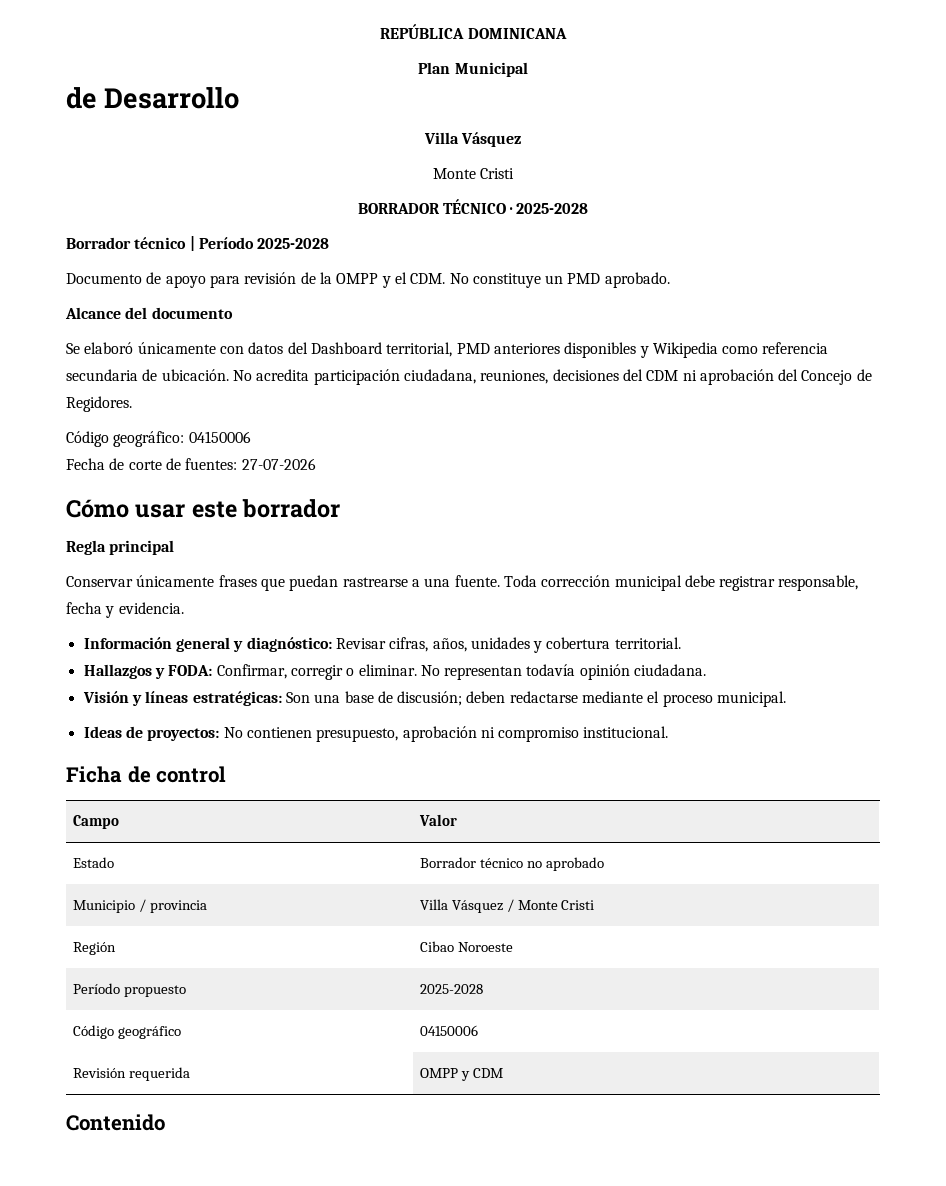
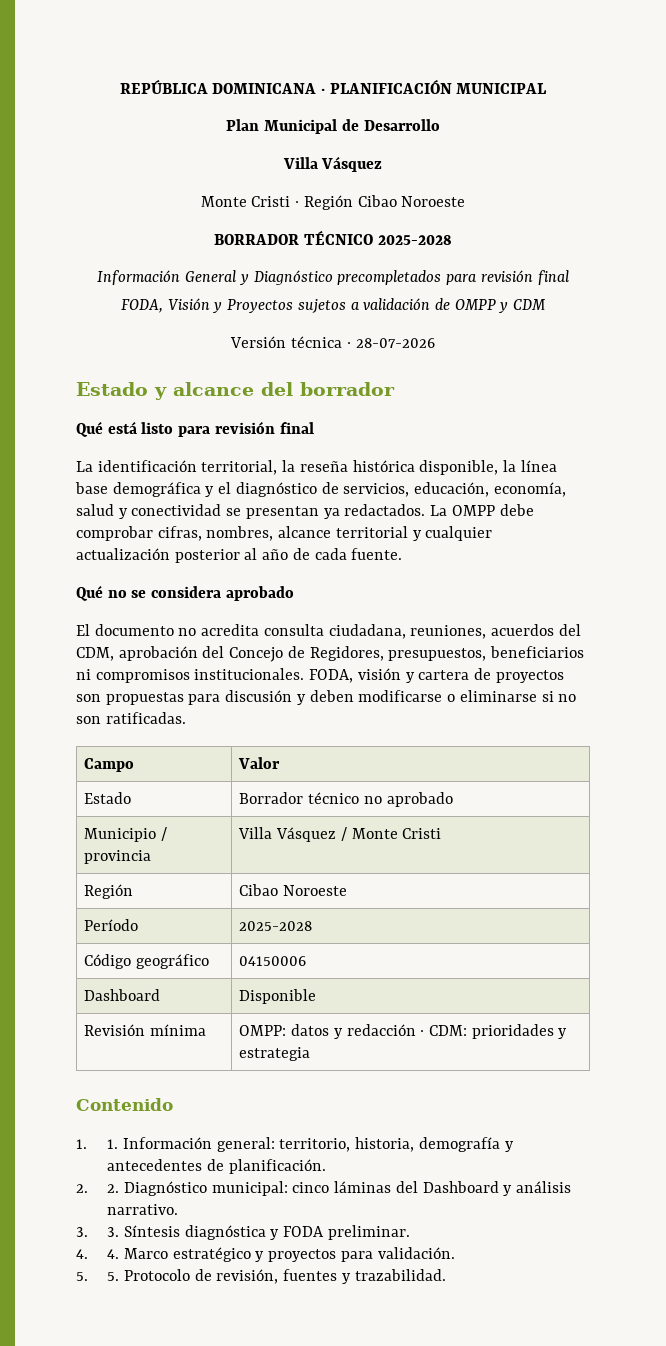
- REPÚBLICA DOMINICANA
+ REPÚBLICA DOMINICANA · PLANIFICACIÓN MUNICIPAL
- Plan Municipal
- de Desarrollo
+ Plan Municipal de Desarrollo
  Villa Vásquez
- Monte Cristi
+ Monte Cristi · Región Cibao Noroeste
- BORRADOR TÉCNICO · 2025-2028
- Borrador técnico | Período 2025-2028
- Documento de apoyo para revisión de la OMPP y el CDM. No constituye un PMD aprobado.
- Alcance del documento
- Se elaboró únicamente con datos del Dashboard territorial, PMD anteriores disponibles y Wikipedia como referencia secundaria de ubicación. No acredita participación ciudadana, reuniones, decisiones del CDM ni aprobación del Concejo de Regidores.
- Código geográfico: 04150006
- Fecha de corte de fuentes: 27-07-2026
- Cómo usar este borrador
- Regla principal
- Conservar únicamente frases que puedan rastrearse a una fuente. Toda corrección municipal debe registrar responsable, fecha y evidencia.
- Información general y diagnóstico: Revisar cifras, años, unidades y cobertura territorial.
- Hallazgos y FODA: Confirmar, corregir o eliminar. No representan todavía opinión ciudadana.
- Visión y líneas estratégicas: Son una base de discusión; deben redactarse mediante el proceso municipal.
- Ideas de proyectos: No contienen presupuesto, aprobación ni compromiso institucional.
- Ficha de control
+ BORRADOR TÉCNICO 2025-2028
+ Información General y Diagnóstico precompletados para revisión final
+ FODA, Visión y Proyectos sujetos a validación de OMPP y CDM
+ Versión técnica · 28-07-2026
+ Estado y alcance del borrador
+ Qué está listo para revisión final
+ La identificación territorial, la reseña histórica disponible, la línea base demográfica y el diagnóstico de servicios, educación, economía, salud y conectividad se presentan ya redactados. La OMPP debe comprobar cifras, nombres, alcance territorial y cualquier actualización posterior al año de cada fuente.
+ Qué no se considera aprobado
+ El documento no acredita consulta ciudadana, reuniones, acuerdos del CDM, aprobación del Concejo de Regidores, presupuestos, beneficiarios ni compromisos institucionales. FODA, visión y cartera de proyectos son propuestas para discusión y deben modificarse o eliminarse si no son ratificadas.
- Período propuesto | 2025-2028
+ Período | 2025-2028
+ Dashboard | Disponible
- Revisión requerida | OMPP y CDM
+ Revisión mínima | OMPP: datos y redacción · CDM: prioridades y estrategia
  Contenido
+ 1. 1. Información general: territorio, historia, demografía y antecedentes de planificación.
+ 2. 2. Diagnóstico municipal: cinco láminas del Dashboard y análisis narrativo.
+ 3. 3. Síntesis diagnóstica y FODA preliminar.
+ 4. 4. Marco estratégico y proyectos para validación.
+ 5. 5. Protocolo de revisión, fuentes y trazabilidad.

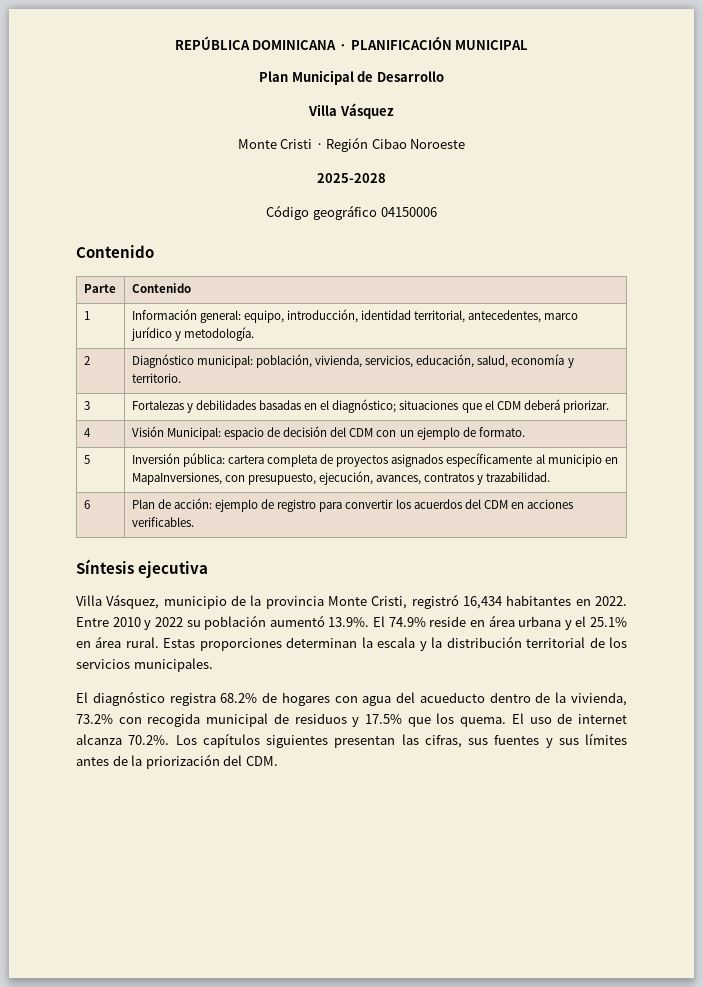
- BORRADOR TÉCNICO 2025-2028
- Información General y Diagnóstico precompletados para revisión final
- FODA, Visión y Proyectos sujetos a validación de OMPP y CDM
- Versión técnica · 28-07-2026
- Estado y alcance del borrador
- Qué está listo para revisión final
- La identificación territorial, la reseña histórica disponible, la línea base demográfica y el diagnóstico de servicios, educación, economía, salud y conectividad se presentan ya redactados. La OMPP debe comprobar cifras, nombres, alcance territorial y cualquier actualización posterior al año de cada fuente.
- Qué no se considera aprobado
- El documento no acredita consulta ciudadana, reuniones, acuerdos del CDM, aprobación del Concejo de Regidores, presupuestos, beneficiarios ni compromisos institucionales. FODA, visión y cartera de proyectos son propuestas para discusión y deben modificarse o eliminarse si no son ratificadas.
- Campo | Valor
- Estado | Borrador técnico no aprobado
- Municipio / provincia | Villa Vásquez / Monte Cristi
- Región | Cibao Noroeste
- Período | 2025-2028
- Código geográfico | 04150006
- Dashboard | Disponible
- Revisión mínima | OMPP: datos y redacción · CDM: prioridades y estrategia
+ 2025-2028
+ Código geográfico 04150006
  Contenido
- 1. 1. Información general: territorio, historia, demografía y antecedentes de planificación.
- 2. 2. Diagnóstico municipal: cinco láminas del Dashboard y análisis narrativo.
- 3. 3. Síntesis diagnóstica y FODA preliminar.
- 4. 4. Marco estratégico y proyectos para validación.
- 5. 5. Protocolo de revisión, fuentes y trazabilidad.
+ Parte | Contenido
+ 1 | Información general: equipo, introducción, identidad territorial, antecedentes, marco jurídico y metodología.
+ 2 | Diagnóstico municipal: población, vivienda, servicios, educación, salud, economía y territorio.
+ 3 | Fortalezas y debilidades basadas en el diagnóstico; situaciones que el CDM deberá priorizar.
+ 4 | Visión Municipal: espacio de decisión del CDM con un ejemplo de formato.
+ 5 | Inversión pública: cartera completa de proyectos asignados específicamente al municipio en MapaInversiones, con presupuesto, ejecución, avances, contratos y trazabilidad.
+ 6 | Plan de acción: ejemplo de registro para convertir los acuerdos del CDM en acciones verificables.
+ Síntesis ejecutiva
+ Villa Vásquez, municipio de la provincia Monte Cristi, registró 16,434 habitantes en 2022. Entre 2010 y 2022 su población aumentó 13.9%. El 74.9% reside en área urbana y el 25.1% en área rural. Estas proporciones determinan la escala y la distribución territorial de los servicios municipales.
+ El diagnóstico registra 68.2% de hogares con agua del acueducto dentro de la vivienda, 73.2% con recogida municipal de residuos y 17.5% que los quema. El uso de internet alcanza 70.2%. Los capítulos siguientes presentan las cifras, sus fuentes y sus límites antes de la priorización del CDM.

